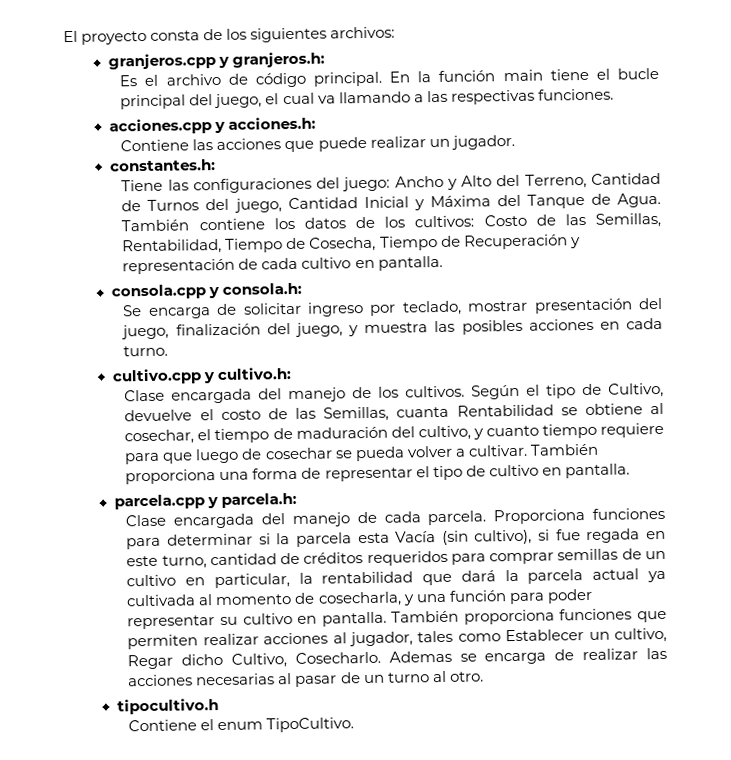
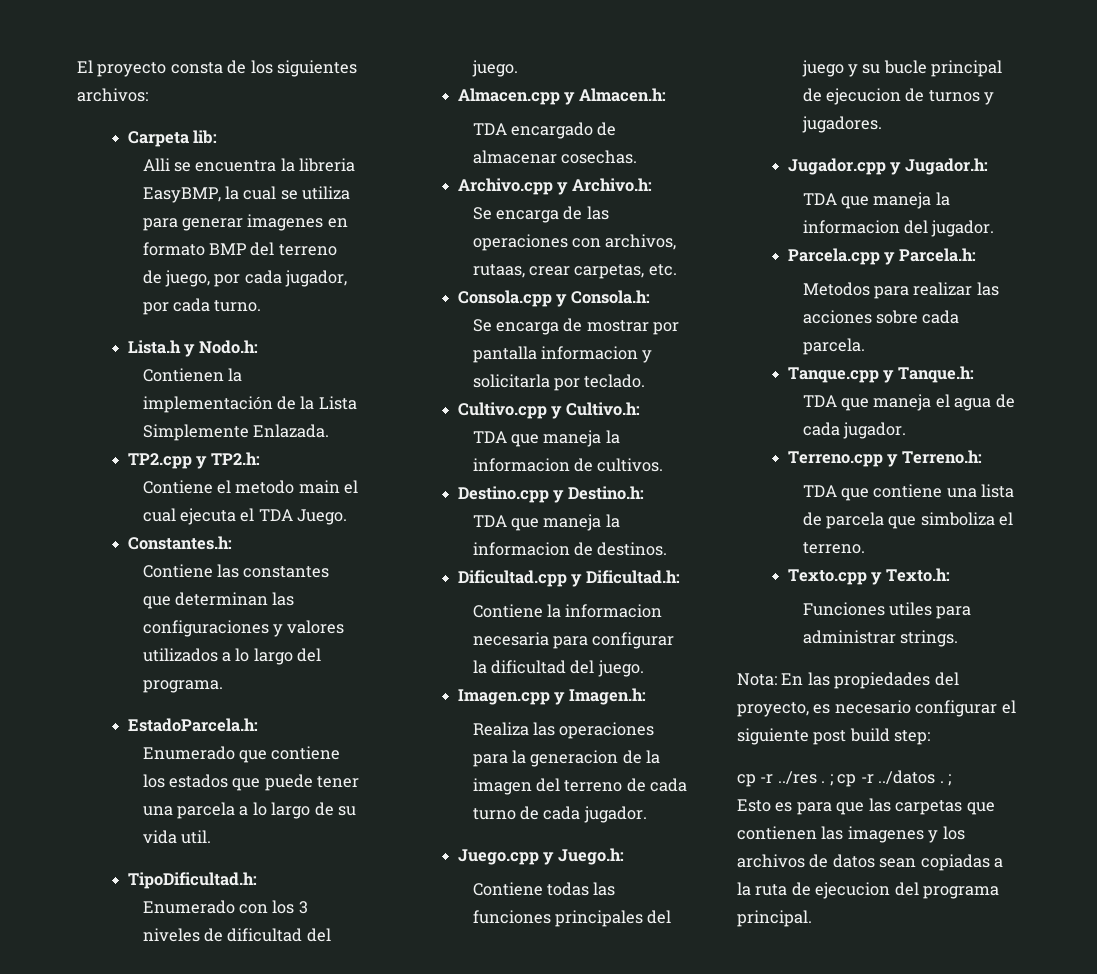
- granjeros.cpp y granjeros.h:
- Es el archivo de código principal. En la función main tiene el bucle principal del juego, el cual va llamando a las respectivas funciones.
- acciones.cpp y acciones.h:
- Contiene las acciones que puede realizar un jugador.
- constantes.h:
- Tiene las configuraciones del juego: Ancho y Alto del Terreno, Cantidad de Turnos del juego, Cantidad Inicial y Máxima del Tanque de Agua. También contiene los datos de los cultivos: Costo de las Semillas, Rentabilidad, Tiempo de Cosecha, Tiempo de Recuperación y representación de cada cultivo en pantalla.
- consola.cpp y consola.h:
- Se encarga de solicitar ingreso por teclado, mostrar presentación del juego, finalización del juego, y muestra las posibles acciones en cada turno.
- cultivo.cpp y cultivo.h:
- Clase encargada del manejo de los cultivos. Según el tipo de Cultivo, devuelve el costo de las Semillas, cuanta Rentabilidad se obtiene al cosechar, el tiempo de maduración del cultivo, y cuanto tiempo requiere para que luego de cosechar se pueda volver a cultivar. También proporciona una forma de representar el tipo de cultivo en pantalla.
- parcela.cpp y parcela.h:
- Clase encargada del manejo de cada parcela. Proporciona funciones para determinar si la parcela esta Vacía (sin cultivo), si fue regada en este turno, cantidad de créditos requeridos para comprar semillas de un cultivo en particular, la rentabilidad que dará la parcela actual ya cultivada al momento de cosecharla, y una función para poder representar su cultivo en pantalla. También proporciona funciones que permiten realizar acciones al jugador, tales como Establecer un cultivo, Regar dicho Cultivo, Cosecharlo. Ademas se encarga de realizar las acciones necesarias al pasar de un turno al otro.
- tipocultivo.h
- Contiene el enum TipoCultivo.
+ Carpeta lib:
+ Alli se encuentra la libreria EasyBMP, la cual se utiliza para generar imagenes en formato BMP del terreno de juego, por cada jugador, por cada turno.
+ Lista.h y Nodo.h:
+ Contienen la implementación de la Lista Simplemente Enlazada.
+ TP2.cpp y TP2.h:
+ Contiene el metodo main el cual ejecuta el TDA Juego.
+ Constantes.h:
+ Contiene las constantes que determinan las configuraciones y valores utilizados a lo largo del programa.
+ EstadoParcela.h:
+ Enumerado que contiene los estados que puede tener una parcela a lo largo de su vida util.
+ TipoDificultad.h:
+ Enumerado con los 3 niveles de dificultad del juego.
+ Almacen.cpp y Almacen.h:
+ TDA encargado de almacenar cosechas.
+ Archivo.cpp y Archivo.h:
+ Se encarga de las operaciones con archivos, rutaas, crear carpetas, etc.
+ Consola.cpp y Consola.h:
+ Se encarga de mostrar por pantalla informacion y solicitarla por teclado.
+ Cultivo.cpp y Cultivo.h:
+ TDA que maneja la informacion de cultivos.
+ Destino.cpp y Destino.h:
+ TDA que maneja la informacion de destinos.
+ Dificultad.cpp y Dificultad.h:
+ Contiene la informacion necesaria para configurar la dificultad del juego.
+ Imagen.cpp y Imagen.h:
+ Realiza las operaciones para la generacion de la imagen del terreno de cada turno de cada jugador.
+ Juego.cpp y Juego.h:
+ Contiene todas las funciones principales del juego y su bucle principal de ejecucion de turnos y jugadores.
+ Jugador.cpp y Jugador.h:
+ TDA que maneja la informacion del jugador.
+ Parcela.cpp y Parcela.h:
+ Metodos para realizar las acciones sobre cada parcela.
+ Tanque.cpp y Tanque.h:
+ TDA que maneja el agua de cada jugador.
+ Terreno.cpp y Terreno.h:
+ TDA que contiene una lista de parcela que simboliza el terreno.
+ Texto.cpp y Texto.h:
+ Funciones utiles para administrar strings.
+ Nota: En las propiedades del proyecto, es necesario configurar el siguiente post build step:
+ cp -r ../res . ; cp -r ../datos . ;
+ Esto es para que las carpetas que contienen las imagenes y los archivos de datos sean copiadas a la ruta de ejecucion del programa principal.

